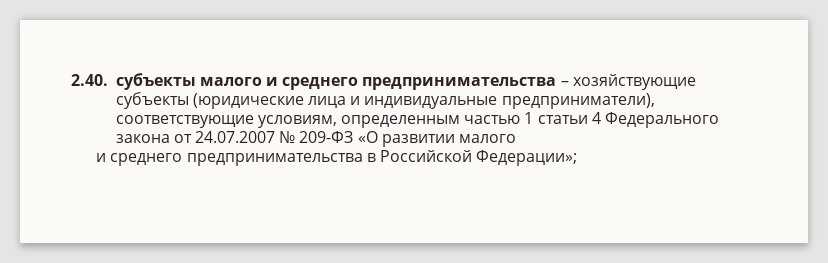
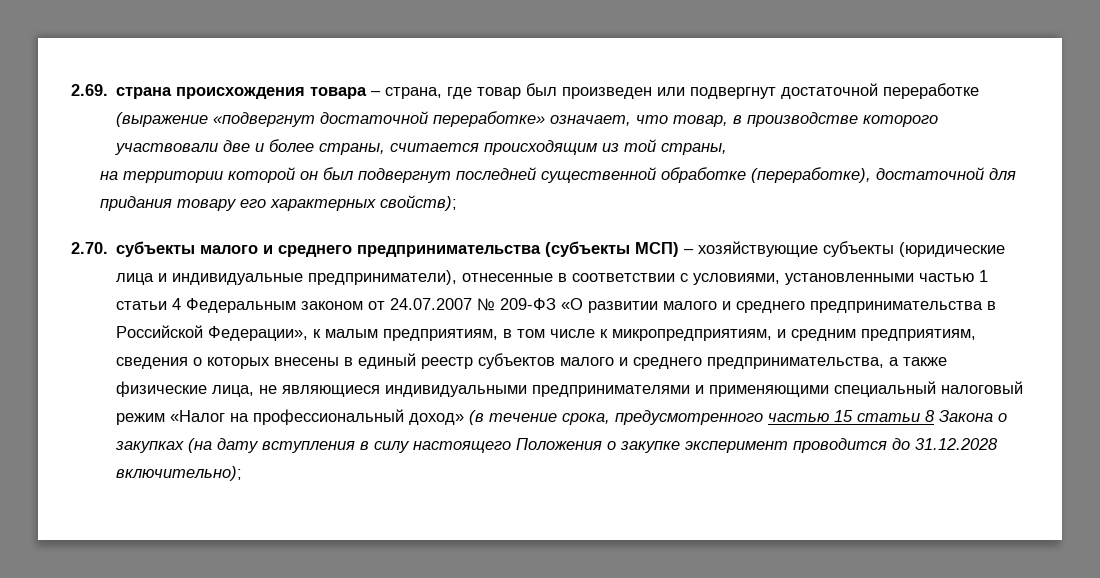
- 2.40. субъекты малого и среднего предпринимательства – хозяйствующие субъекты (юридические лица и индивидуальные предприниматели), соответствующие условиям, определенным частью 1 статьи 4 Федерального закона от 24.07.2007 № 209-ФЗ «О развитии малого
- и среднего предпринимательства в Российской Федерации»;
+ 2.69. страна происхождения товара – страна, где товар был произведен или подвергнут достаточной переработке (выражение «подвергнут достаточной переработке» означает, что товар, в производстве которого участвовали две и более страны, считается происходящим из той страны,
+ на территории которой он был подвергнут последней существенной обработке (переработке), достаточной для придания товару его характерных свойств);
+ 2.70. субъекты малого и среднего предпринимательства (субъекты МСП) – хозяйствующие субъекты (юридические лица и индивидуальные предприниматели), отнесенные в соответствии с условиями, установленными частью 1 статьи 4 Федеральным законом от 24.07.2007 № 209-ФЗ «О развитии малого и среднего предпринимательства в Российской Федерации», к малым предприятиям, в том числе к микропредприятиям, и средним предприятиям, сведения о которых внесены в единый реестр субъектов малого и среднего предпринимательства, а также физические лица, не являющиеся индивидуальными предпринимателями и применяющими специальный налоговый режим «Налог на профессиональный доход» (в течение срока, предусмотренного частью 15 статьи 8 Закона о закупках (на дату вступления в силу настоящего Положения о закупке эксперимент проводится до 31.12.2028 включительно);

